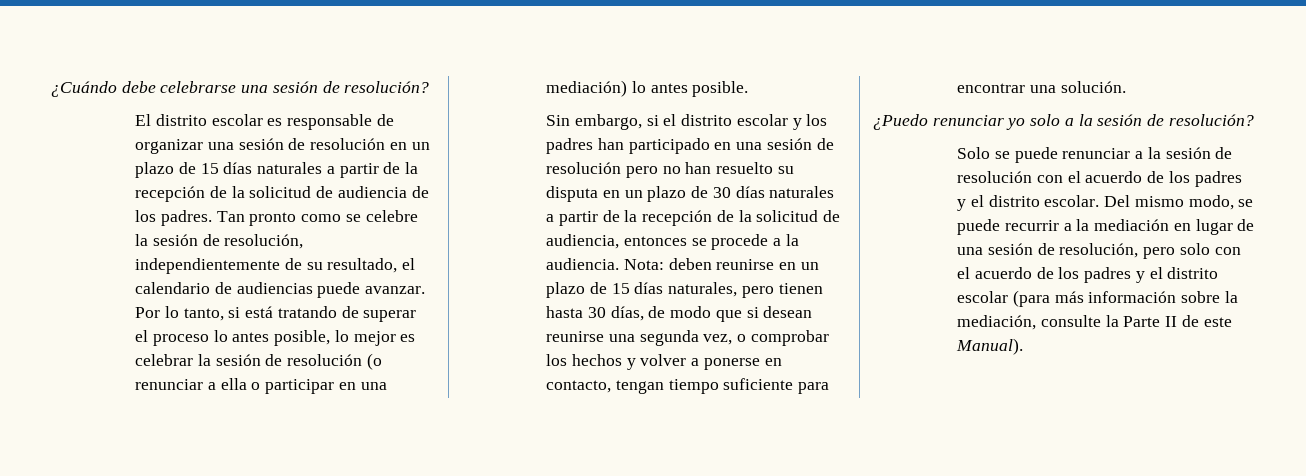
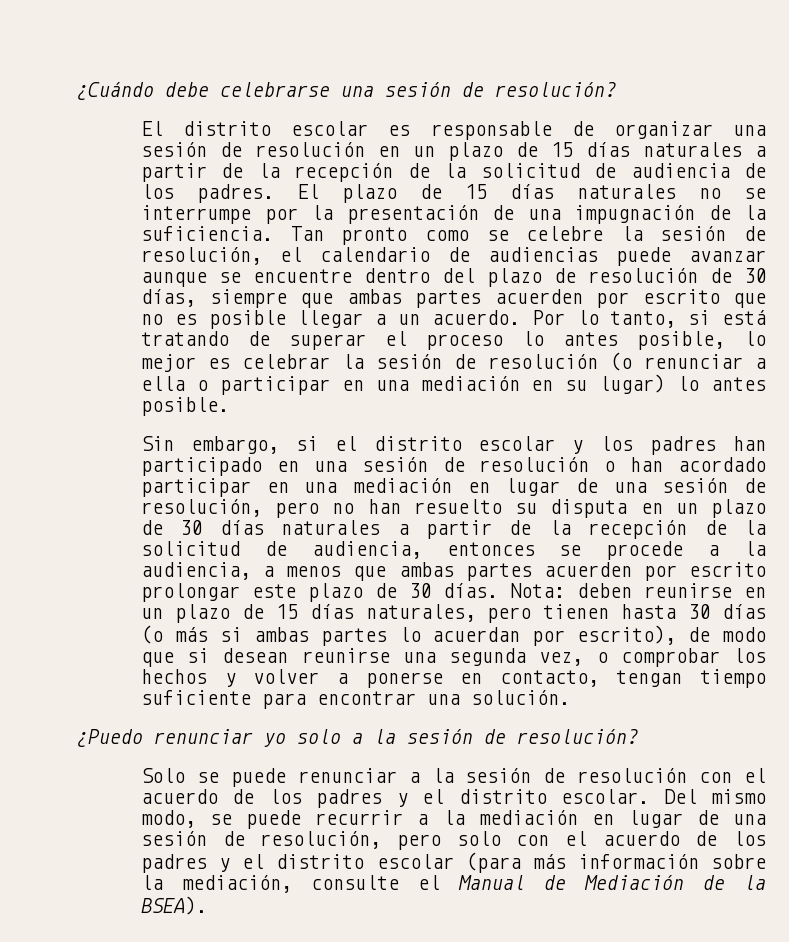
+ El plazo de 15 días naturales no se interrumpe por la presentación de una impugnación de la suficiencia.
- Tan pronto como se celebre la sesión de resolución, independientemente de su resultado, el calendario de audiencias puede avanzar.
+ Tan pronto como se celebre la sesión de resolución, el calendario de audiencias puede avanzar aunque se encuentre dentro del plazo de resolución de 30 días, siempre que ambas partes acuerden por escrito que no es posible llegar a un acuerdo.
- Por lo tanto, si está tratando de superar el proceso lo antes posible, lo mejor es celebrar la sesión de resolución (o renunciar a ella o participar en una mediación) lo antes posible.
+ Por lo tanto, si está tratando de superar el proceso lo antes posible, lo mejor es celebrar la sesión de resolución (o renunciar a ella o participar en una mediación en su lugar) lo antes posible.
- Sin embargo, si el distrito escolar y los padres han participado en una sesión de resolución pero no han resuelto su disputa en un plazo de 30 días naturales a partir de la recepción de la solicitud de audiencia, entonces se procede a la audiencia.
+ Sin embargo, si el distrito escolar y los padres han participado en una sesión de resolución o han acordado participar en una mediación en lugar de una sesión de resolución, pero no han resuelto su disputa en un plazo de 30 días naturales a partir de la recepción de la solicitud de audiencia, entonces se procede a la audiencia, a menos que ambas partes acuerden por escrito prolongar este plazo de 30 días.
- Nota: deben reunirse en un plazo de 15 días naturales, pero tienen hasta 30 días, de modo que si desean reunirse una segunda vez, o comprobar los hechos y volver a ponerse en contacto, tengan tiempo suficiente para encontrar una solución.
+ Nota: deben reunirse en un plazo de 15 días naturales, pero tienen hasta 30 días (o más si ambas partes lo acuerdan por escrito), de modo que si desean reunirse una segunda vez, o comprobar los hechos y volver a ponerse en contacto, tengan tiempo suficiente para encontrar una solución.
- Del mismo modo, se puede recurrir a la mediación en lugar de una sesión de resolución, pero solo con el acuerdo de los padres y el distrito escolar (para más información sobre la mediación, consulte la Parte II de este Manual).
+ Del mismo modo, se puede recurrir a la mediación en lugar de una sesión de resolución, pero solo con el acuerdo de los padres y el distrito escolar (para más información sobre la mediación, consulte el Manual de Mediación de la BSEA).

